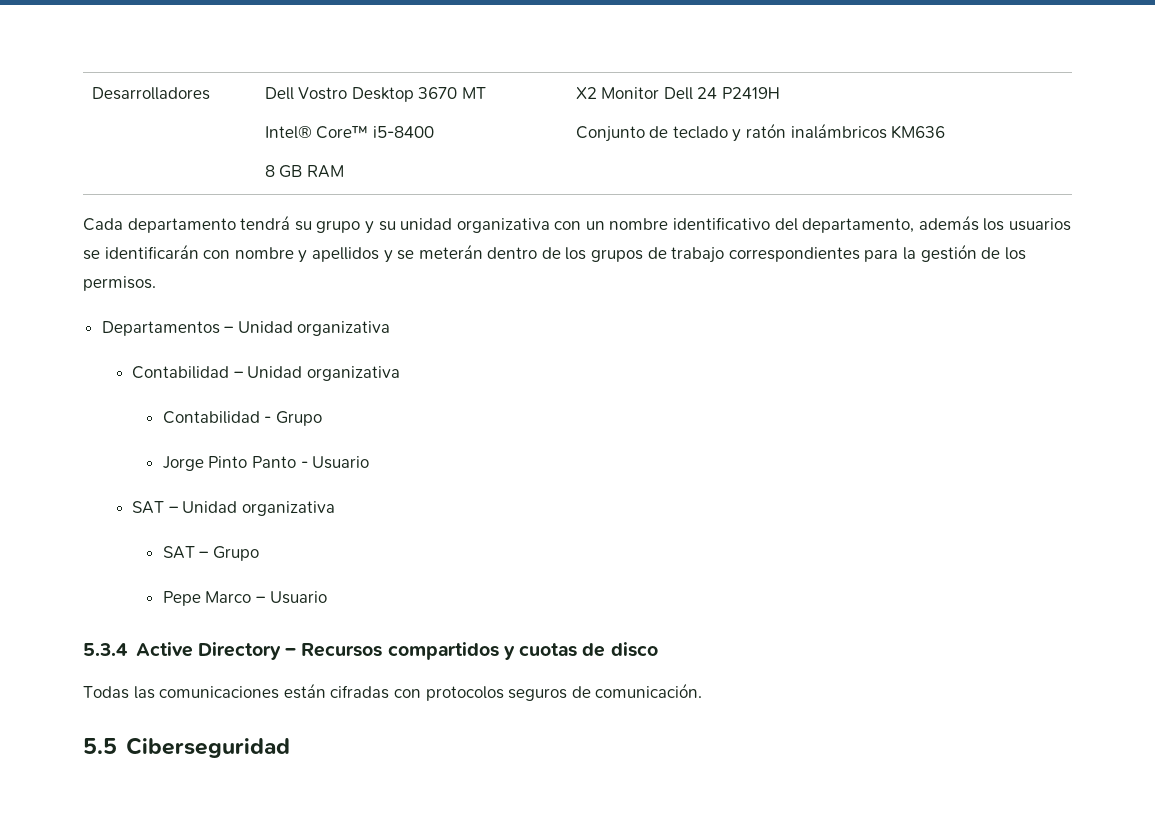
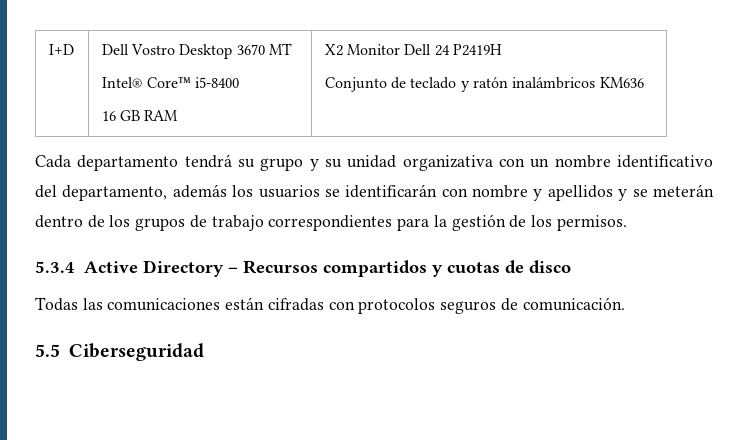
- Desarrolladores | Dell Vostro Desktop 3670 MT
+ I+D | Dell Vostro Desktop 3670 MT
  Intel® Core™ i5-8400
- 8 GB RAM | X2 Monitor Dell 24 P2419H
+ 16 GB RAM | X2 Monitor Dell 24 P2419H
- Departamentos – Unidad organizativa
- Contabilidad – Unidad organizativa
- Contabilidad - Grupo
- Jorge Pinto Panto - Usuario
- SAT – Unidad organizativa
- SAT – Grupo
- Pepe Marco – Usuario

